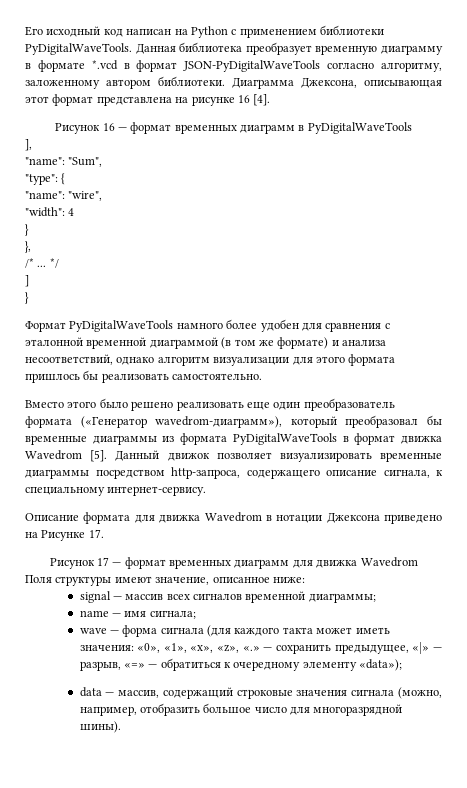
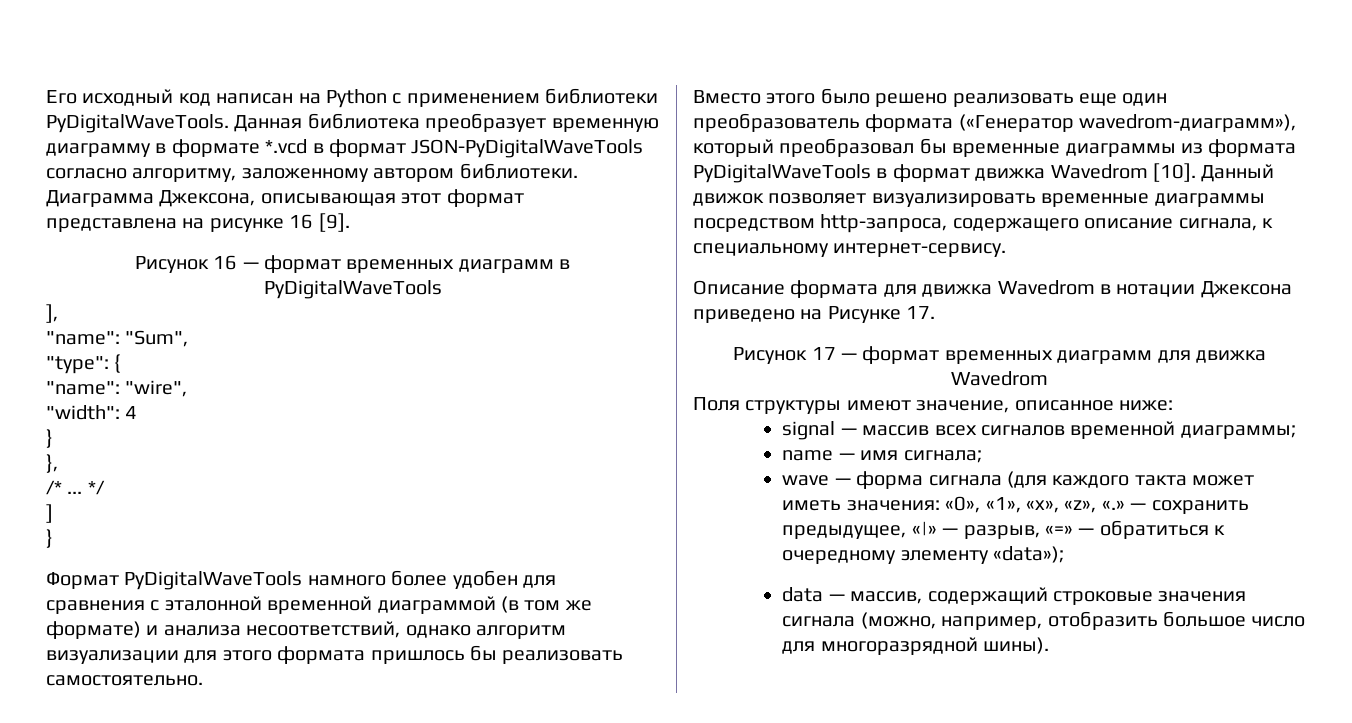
- Диаграмма Джексона, описывающая этот формат представлена на рисунке 16 [4].
+ Диаграмма Джексона, описывающая этот формат представлена на рисунке 16 [9].
- Вместо этого было решено реализовать еще один преобразователь формата («Генератор wavedrom-диаграмм»), который преобразовал бы временные диаграммы из формата PyDigitalWaveTools в формат движка Wavedrom [5].
+ Вместо этого было решено реализовать еще один преобразователь формата («Генератор wavedrom-диаграмм»), который преобразовал бы временные диаграммы из формата PyDigitalWaveTools в формат движка Wavedrom [10].

